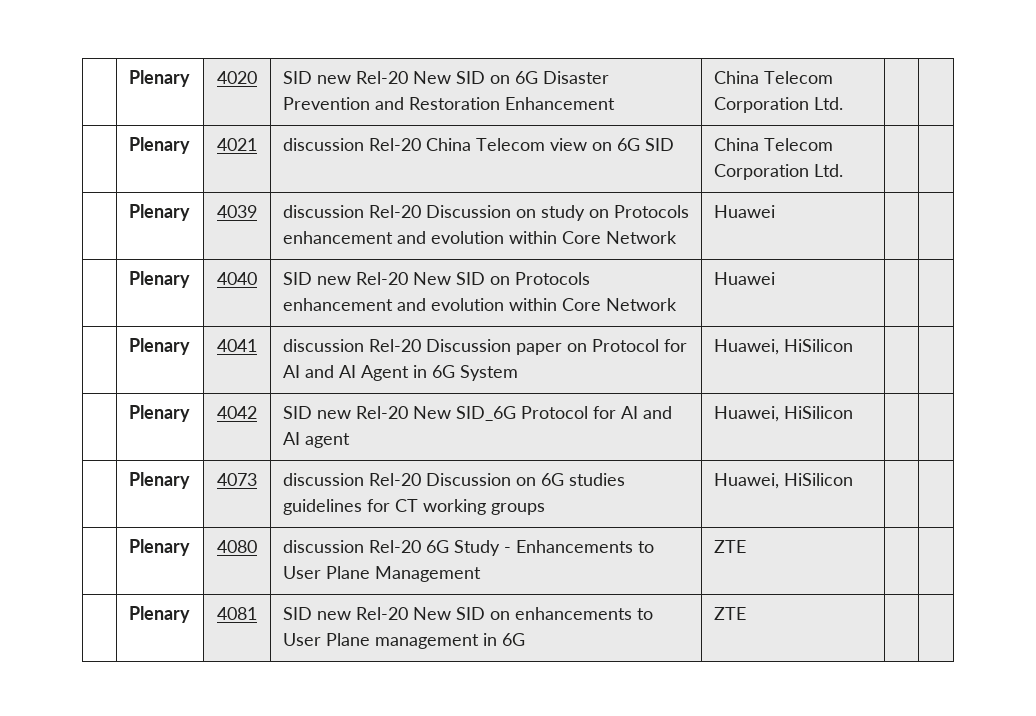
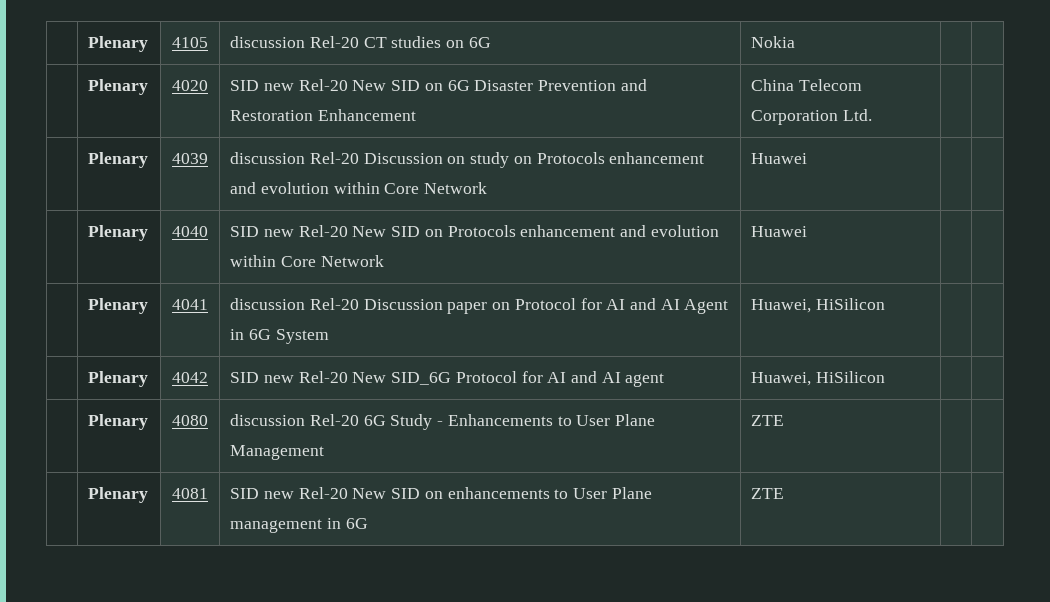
+ | Plenary | 4105 | discussion Rel-20 CT studies on 6G | Nokia | |
- | Plenary | 4021 | discussion Rel-20 China Telecom view on 6G SID | China Telecom Corporation Ltd. | |
- | Plenary | 4073 | discussion Rel-20 Discussion on 6G studies guidelines for CT working groups | Huawei, HiSilicon | |

